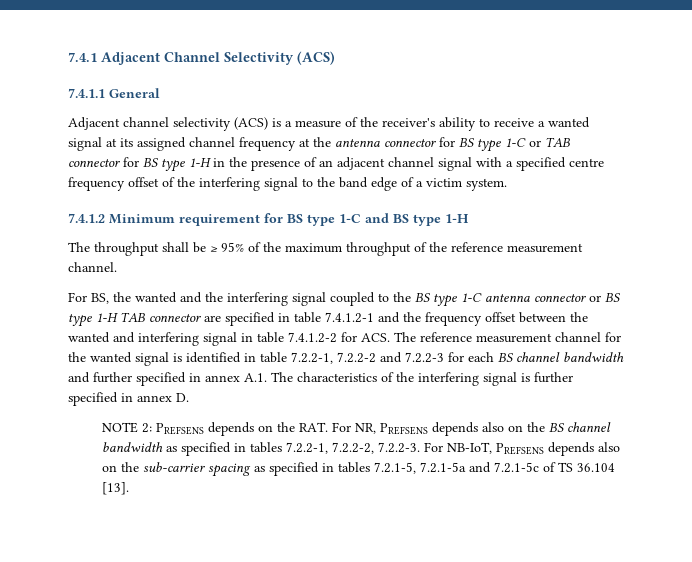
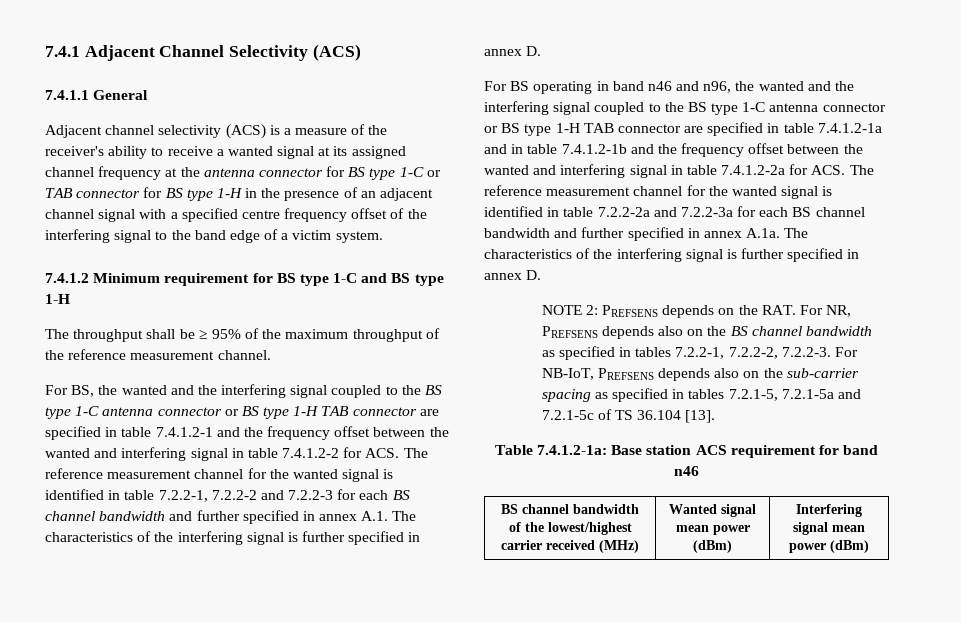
+ For BS operating in band n46 and n96, the wanted and the interfering signal coupled to the BS type 1-C antenna connector or BS type 1-H TAB connector are specified in table 7.4.1.2-1a and in table 7.4.1.2-1b and the frequency offset between the wanted and interfering signal in table 7.4.1.2-2a for ACS. The reference measurement channel for the wanted signal is identified in table 7.2.2-2a and 7.2.2-3a for each BS channel bandwidth and further specified in annex A.1a. The characteristics of the interfering signal is further specified in annex D.
+ Table 7.4.1.2-1a: Base station ACS requirement for band n46
+ BS channel bandwidth of the lowest/highest carrier received (MHz) | Wanted signal mean power (dBm) | Interfering signal mean power (dBm)

